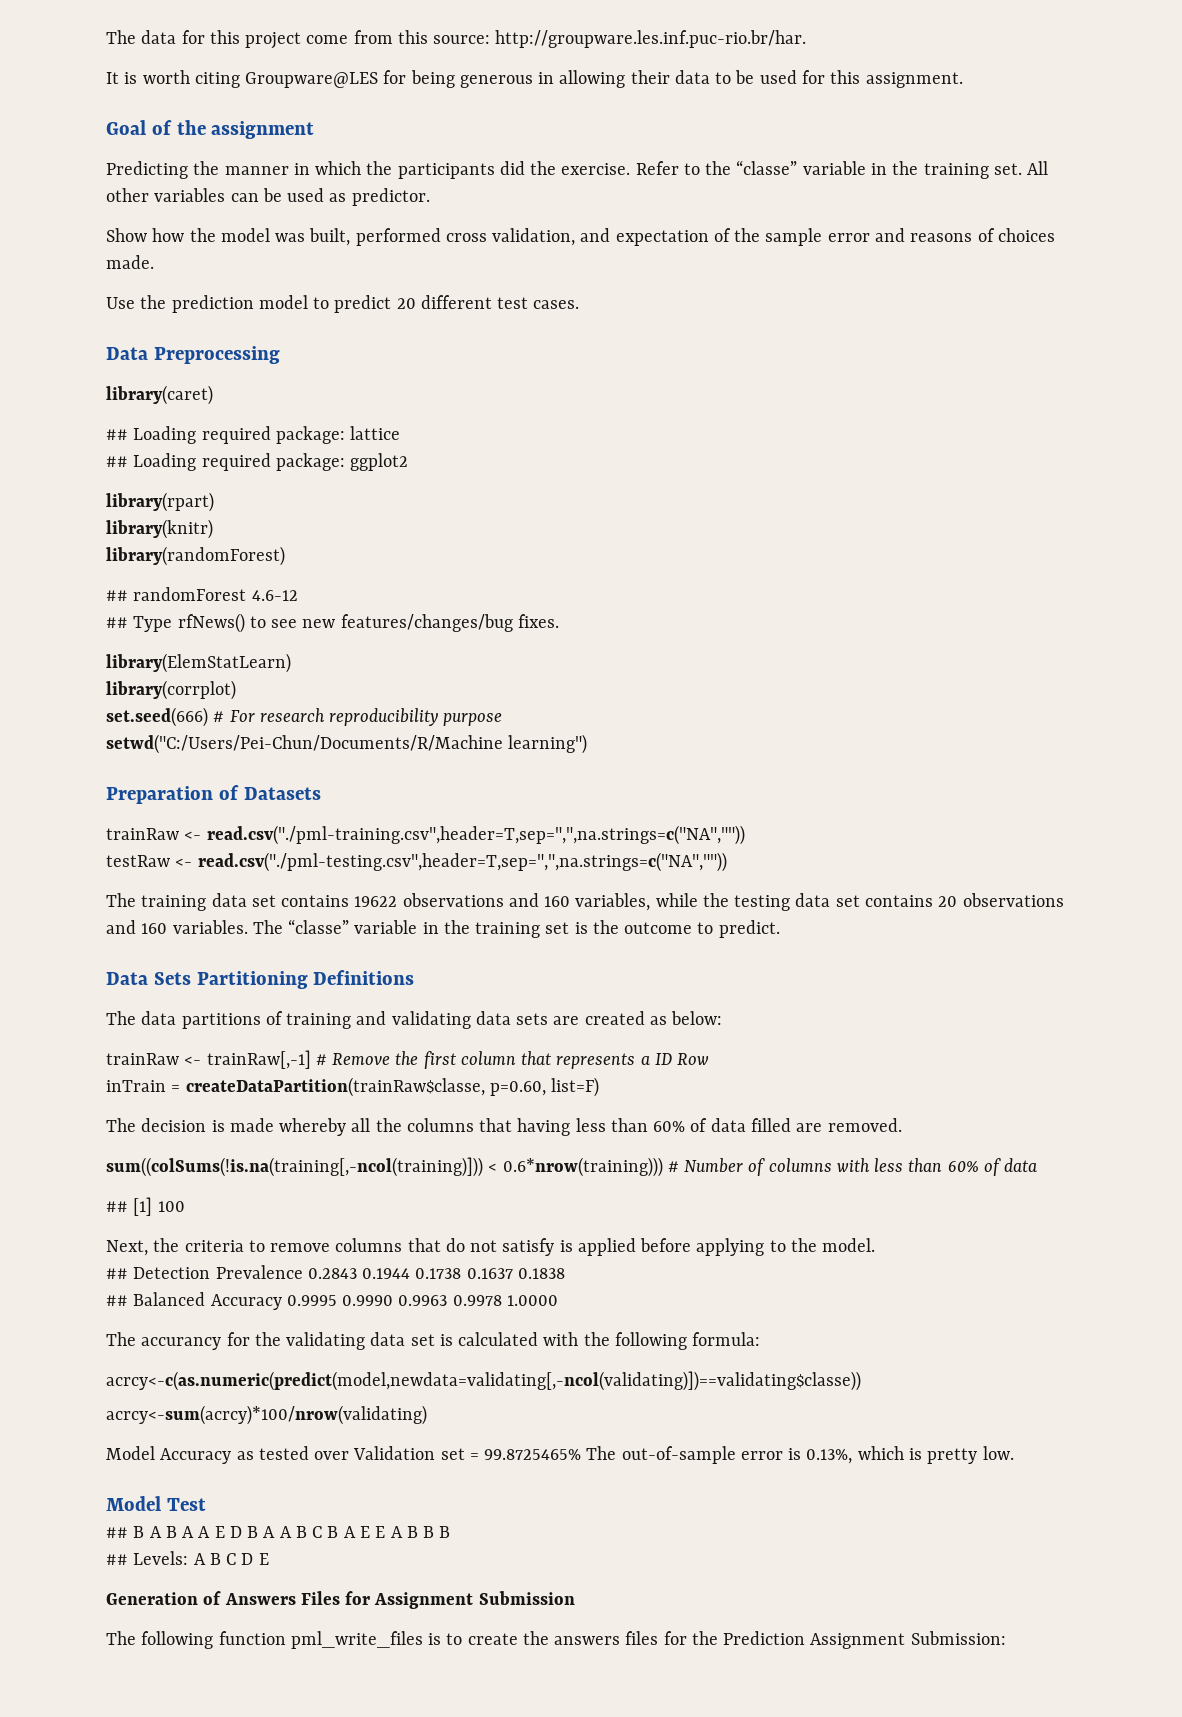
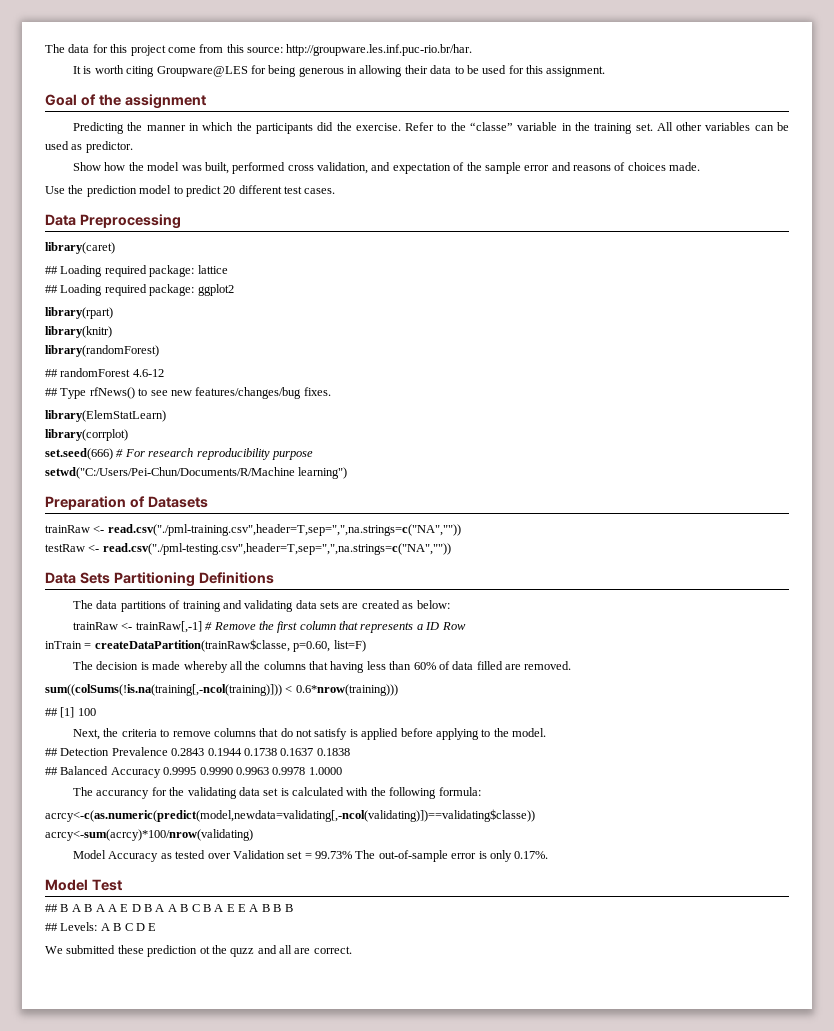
- The training data set contains 19622 observations and 160 variables, while the testing data set contains 20 observations and 160 variables. The “classe” variable in the training set is the outcome to predict.
- sum((colSums(!is.na(training[,-ncol(training)])) < 0.6*nrow(training))) # Number of columns with less than 60% of data
+ sum((colSums(!is.na(training[,-ncol(training)])) < 0.6*nrow(training)))
- Model Accuracy as tested over Validation set = 99.8725465% The out-of-sample error is 0.13%, which is pretty low.
+ Model Accuracy as tested over Validation set = 99.73% The out-of-sample error is only 0.17%.
- Generation of Answers Files for Assignment Submission
- The following function pml_write_files is to create the answers files for the Prediction Assignment Submission:
+ We submitted these prediction ot the quzz and all are correct.

